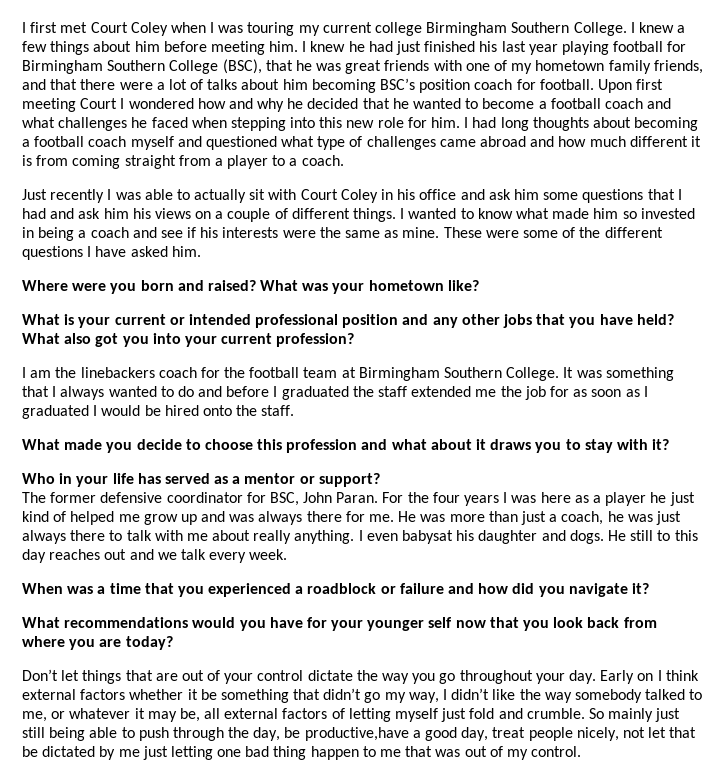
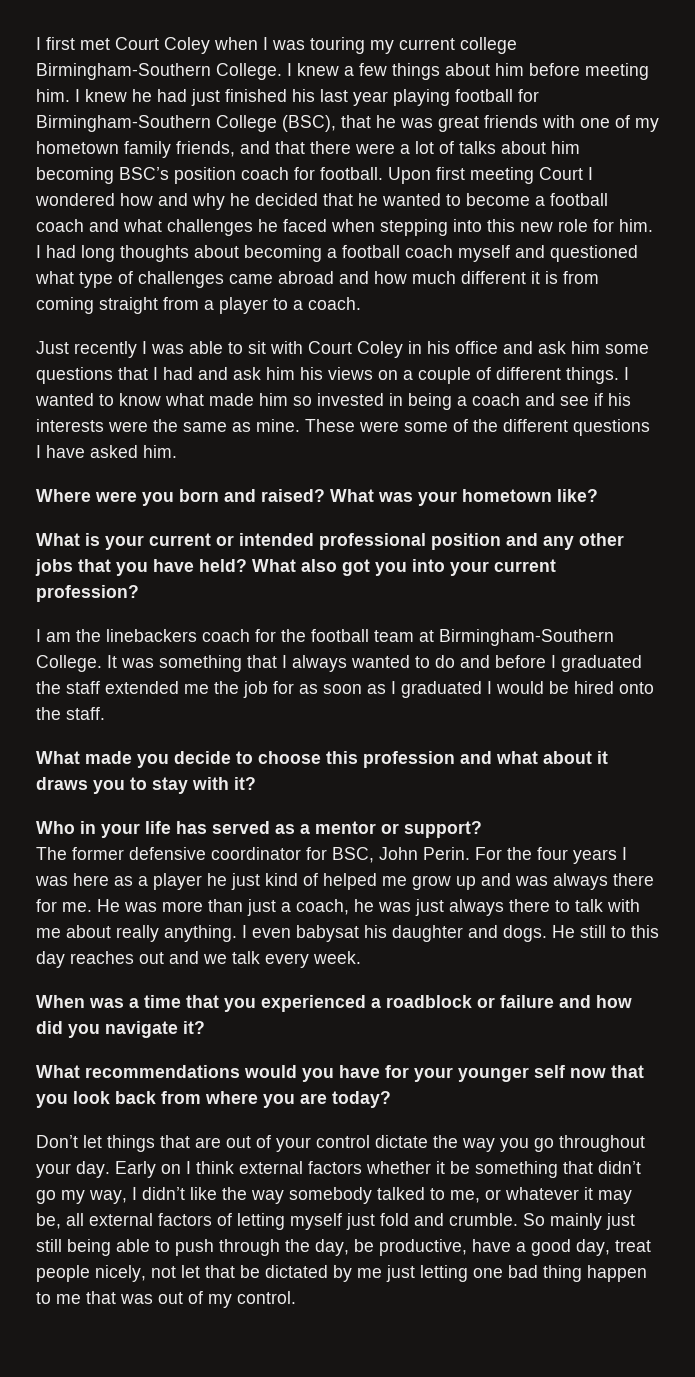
- I first met Court Coley when I was touring my current college Birmingham Southern College.
+ I first met Court Coley when I was touring my current college Birmingham-Southern College.
- I knew he had just finished his last year playing football for Birmingham Southern College (BSC), that he was great friends with one of my hometown family friends, and that there were a lot of talks about him becoming BSC’s position coach for football.
+ I knew he had just finished his last year playing football for Birmingham-Southern College (BSC), that he was great friends with one of my hometown family friends, and that there were a lot of talks about him becoming BSC’s position coach for football.
- Just recently I was able to actually sit with Court Coley in his office and ask him some questions that I had and ask him his views on a couple of different things.
+ Just recently I was able to sit with Court Coley in his office and ask him some questions that I had and ask him his views on a couple of different things.
- I am the linebackers coach for the football team at Birmingham Southern College.
+ I am the linebackers coach for the football team at Birmingham-Southern College.
- The former defensive coordinator for BSC, John Paran.
+ The former defensive coordinator for BSC, John Perin.
- So mainly just still being able to push through the day, be productive,have a good day, treat people nicely, not let that be dictated by me just letting one bad thing happen to me that was out of my control.
+ So mainly just still being able to push through the day, be productive, have a good day, treat people nicely, not let that be dictated by me just letting one bad thing happen to me that was out of my control.

